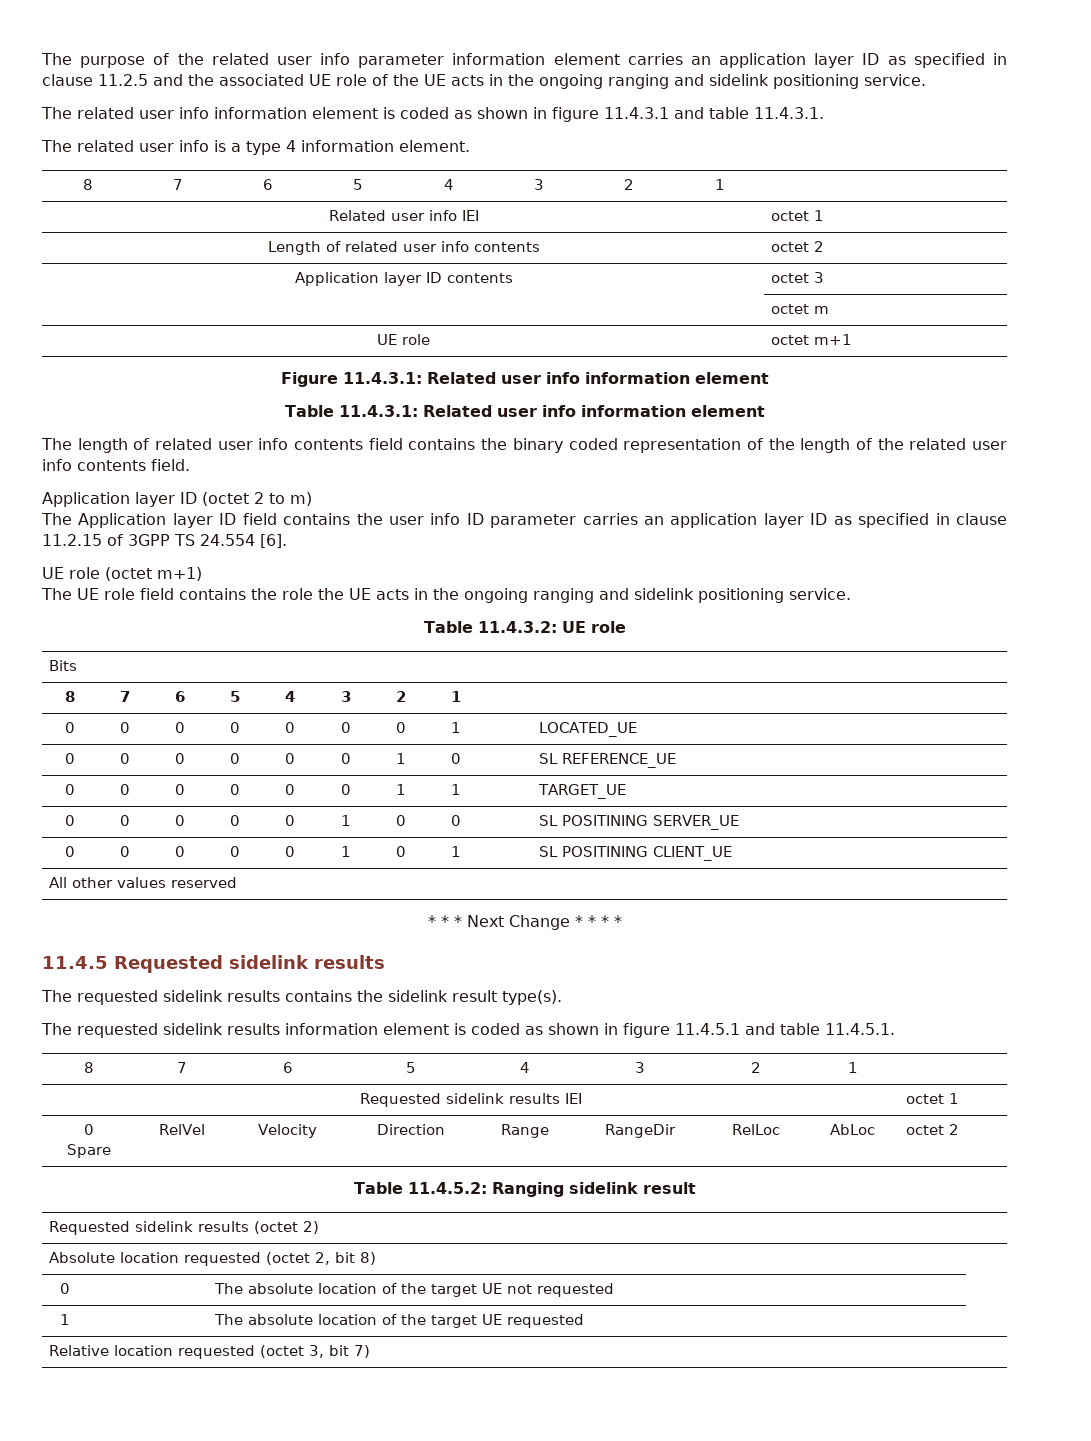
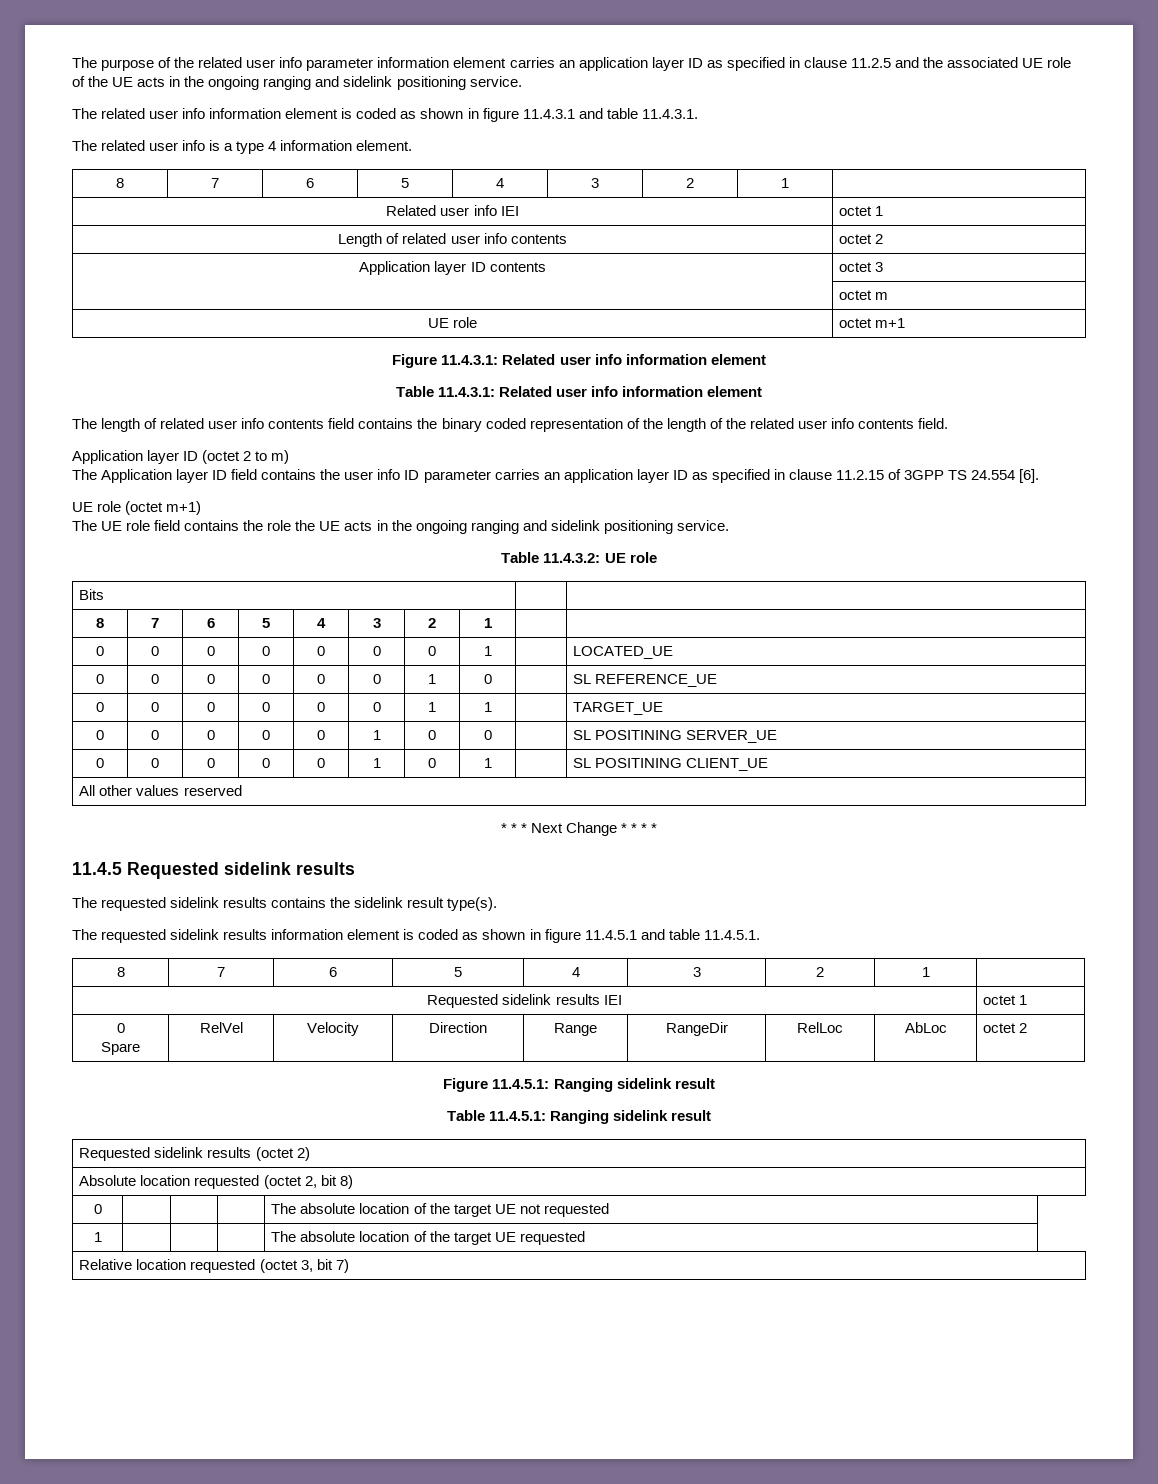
- Table 11.4.5.2: Ranging sidelink result
+ Figure 11.4.5.1: Ranging sidelink result
+ Table 11.4.5.1: Ranging sidelink result

